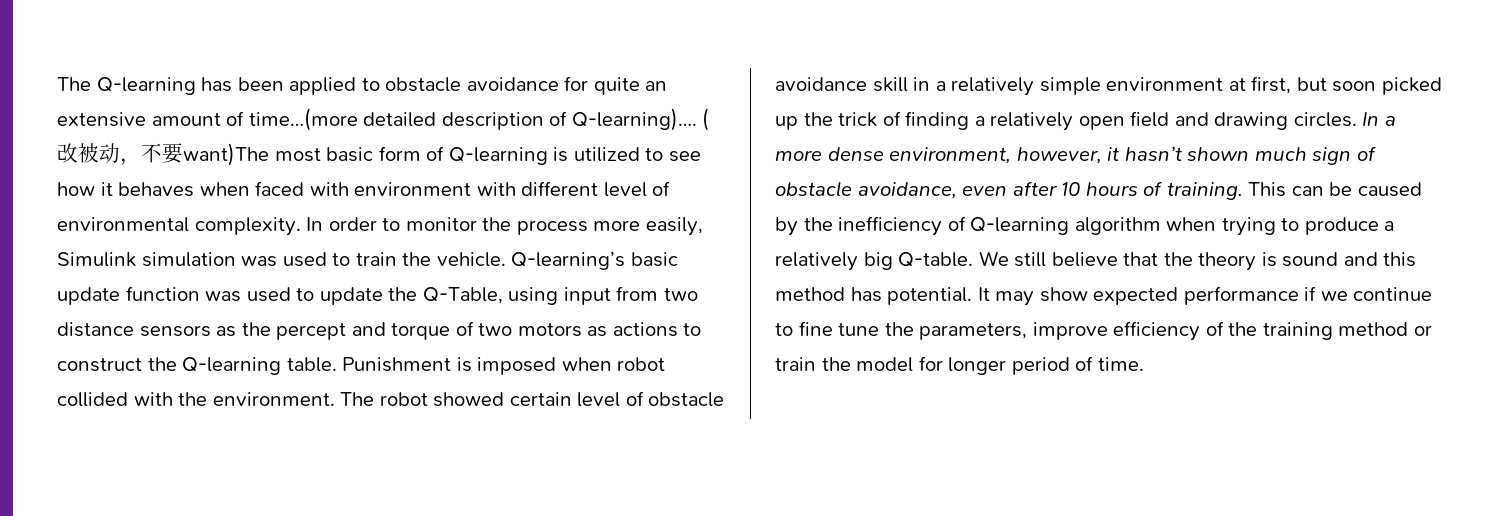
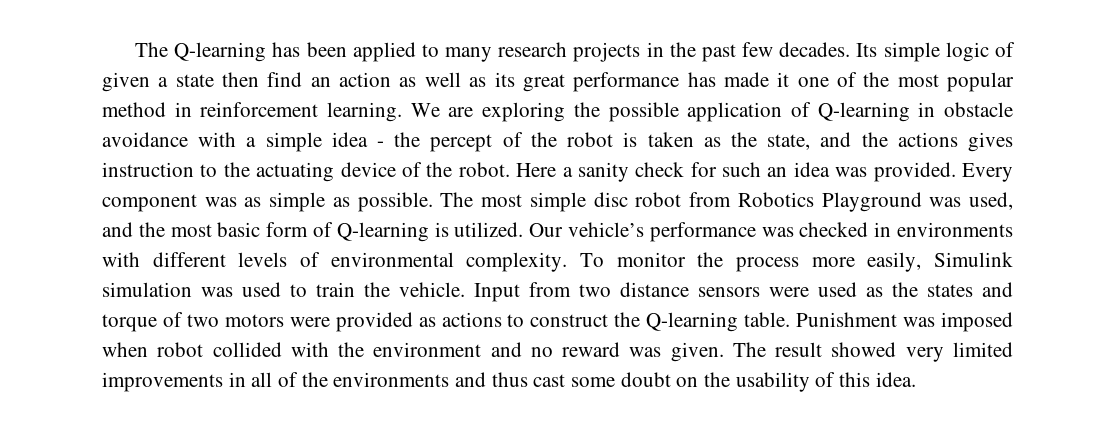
- The Q-learning has been applied to obstacle avoidance for quite an extensive amount of time…(more detailed description of Q-learning)…. (改被动，不要want)The most basic form of Q-learning is utilized to see how it behaves when faced with environment with different level of environmental complexity.
+ The Q-learning has been applied to many research projects in the past few decades. Its simple logic of given a state then find an action as well as its great performance has made it one of the most popular method in reinforcement learning. We are exploring the possible application of Q-learning in obstacle avoidance with a simple idea - the percept of the robot is taken as the state, and the actions gives instruction to the actuating device of the robot. Here a sanity check for such an idea was provided. Every component was as simple as possible. The most simple disc robot from Robotics Playground was used, and the most basic form of Q-learning is utilized. Our vehicle’s performance was checked in environments with different levels of environmental complexity.
- In order to monitor the process more easily, Simulink simulation was used to train the vehicle.
+ To monitor the process more easily, Simulink simulation was used to train the vehicle.
- Q-learning’s basic update function was used to update the Q-Table, using input from two distance sensors as the percept and torque of two motors as actions to construct the Q-learning table.
+ Input from two distance sensors were used as the states and torque of two motors were provided as actions to construct the Q-learning table.
- Punishment is imposed when robot collided with the environment. The robot showed certain level of obstacle avoidance skill in a relatively simple environment at first, but soon picked up the trick of finding a relatively open field and drawing circles. In a more dense environment, however, it hasn’t shown much sign of obstacle avoidance, even after 10 hours of training. This can be caused by the inefficiency of Q-learning algorithm when trying to produce a relatively big Q-table. We still believe that the theory is sound and this method has potential. It may show expected performance if we continue to fine tune the parameters, improve efficiency of the training method or train the model for longer period of time.
+ Punishment was imposed when robot collided with the environment and no reward was given. The result showed very limited improvements in all of the environments and thus cast some doubt on the usability of this idea.

